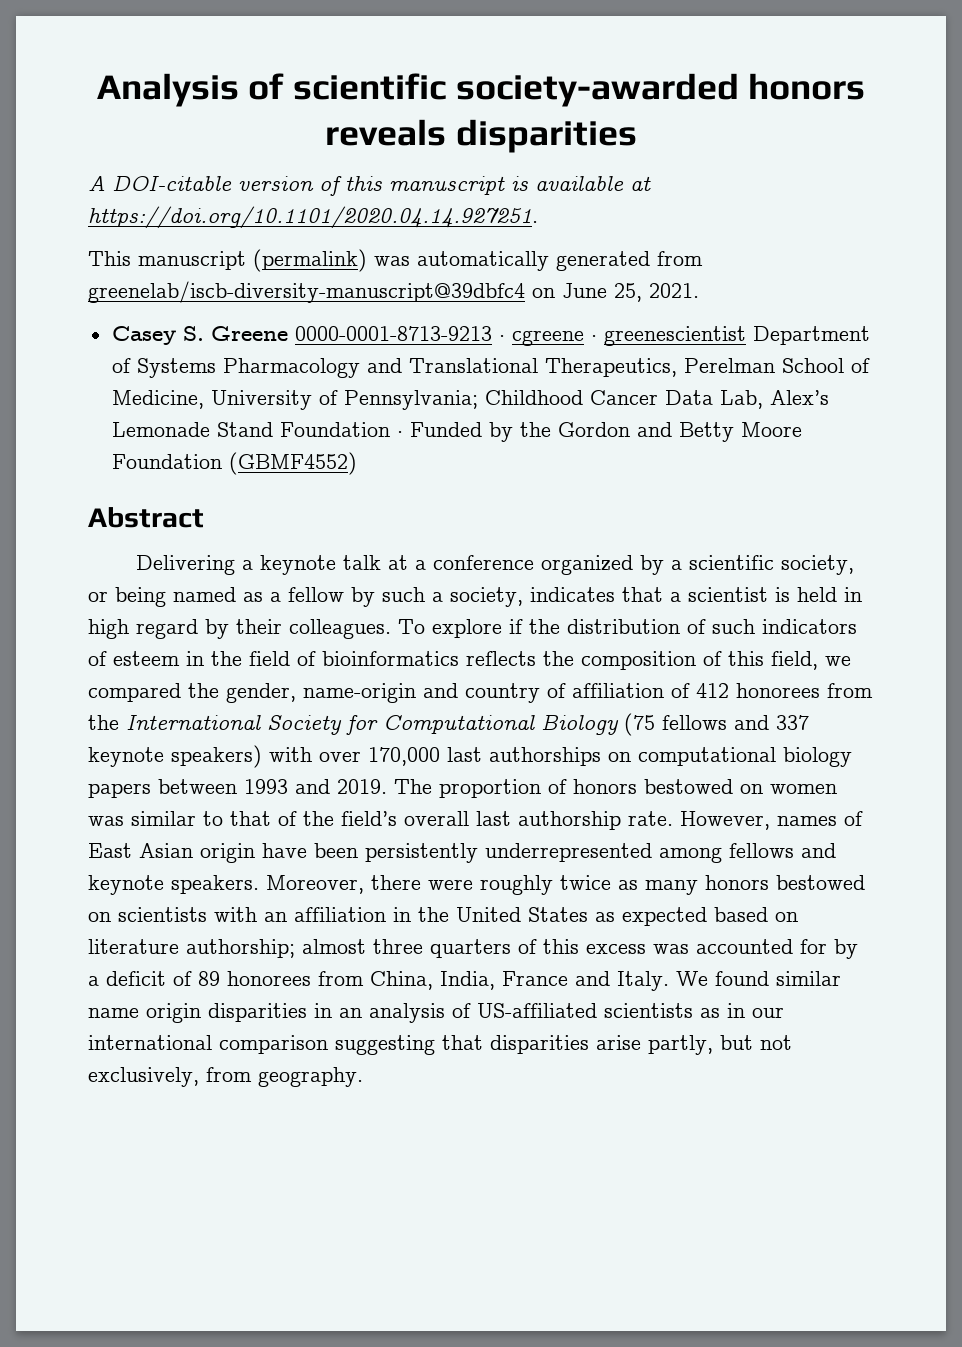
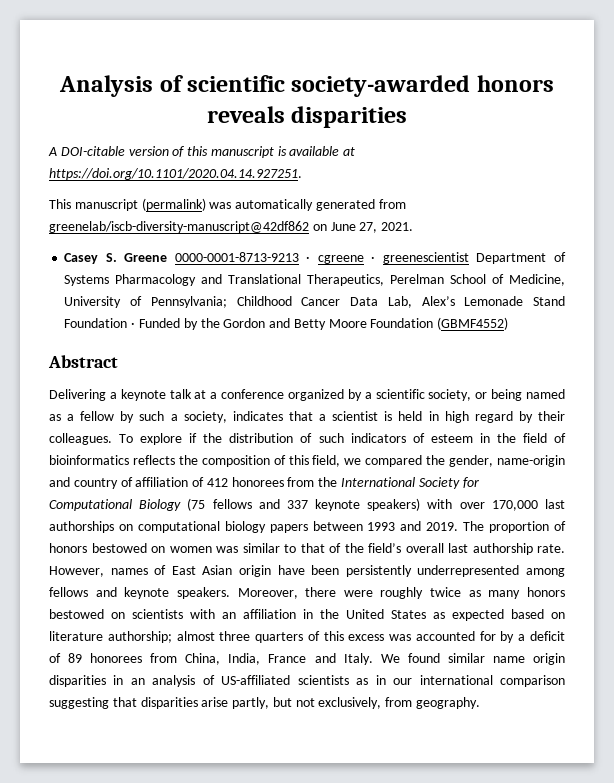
- This manuscript (permalink) was automatically generated from greenelab/iscb-diversity-manuscript@39dbfc4 on June 25, 2021.
+ This manuscript (permalink) was automatically generated from greenelab/iscb-diversity-manuscript@42df862 on June 27, 2021.

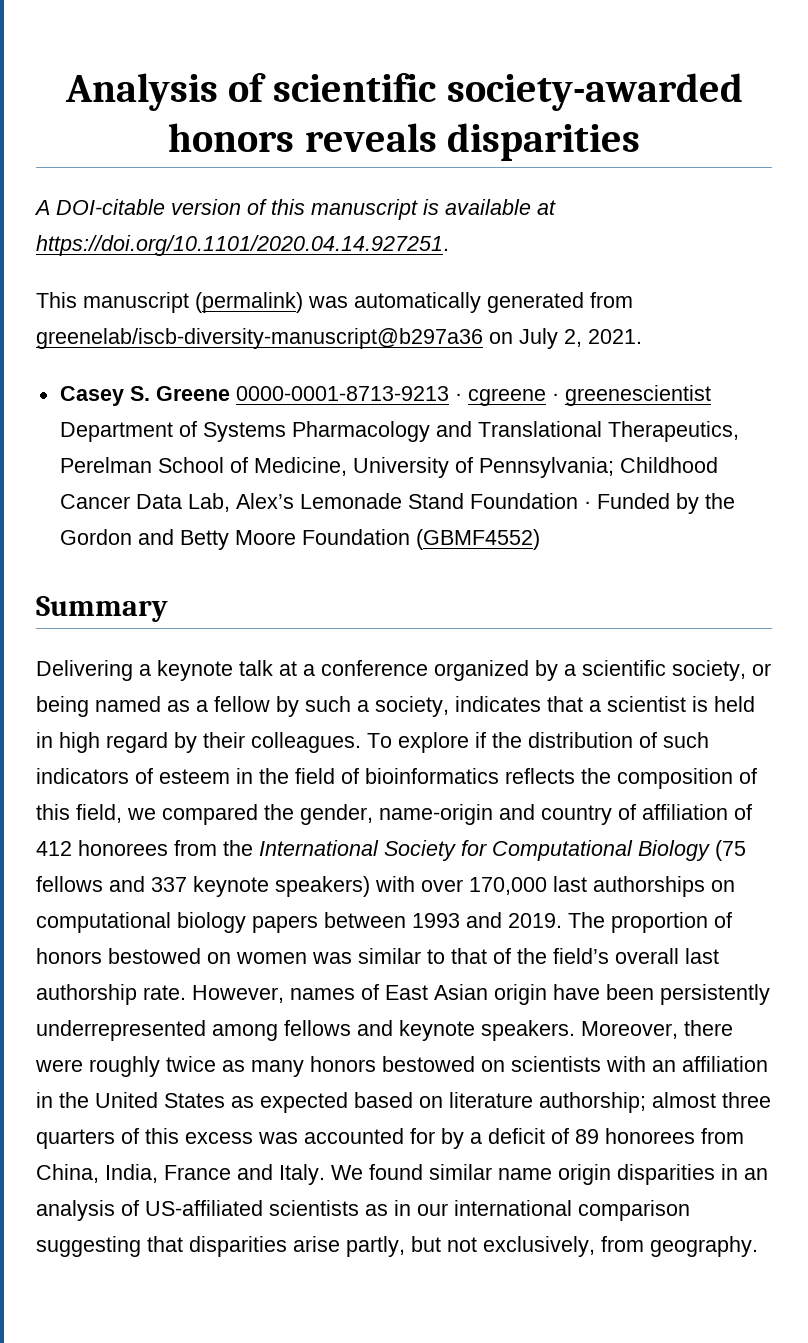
- This manuscript (permalink) was automatically generated from greenelab/iscb-diversity-manuscript@42df862 on June 27, 2021.
+ This manuscript (permalink) was automatically generated from greenelab/iscb-diversity-manuscript@b297a36 on July 2, 2021.
- Abstract
+ Summary

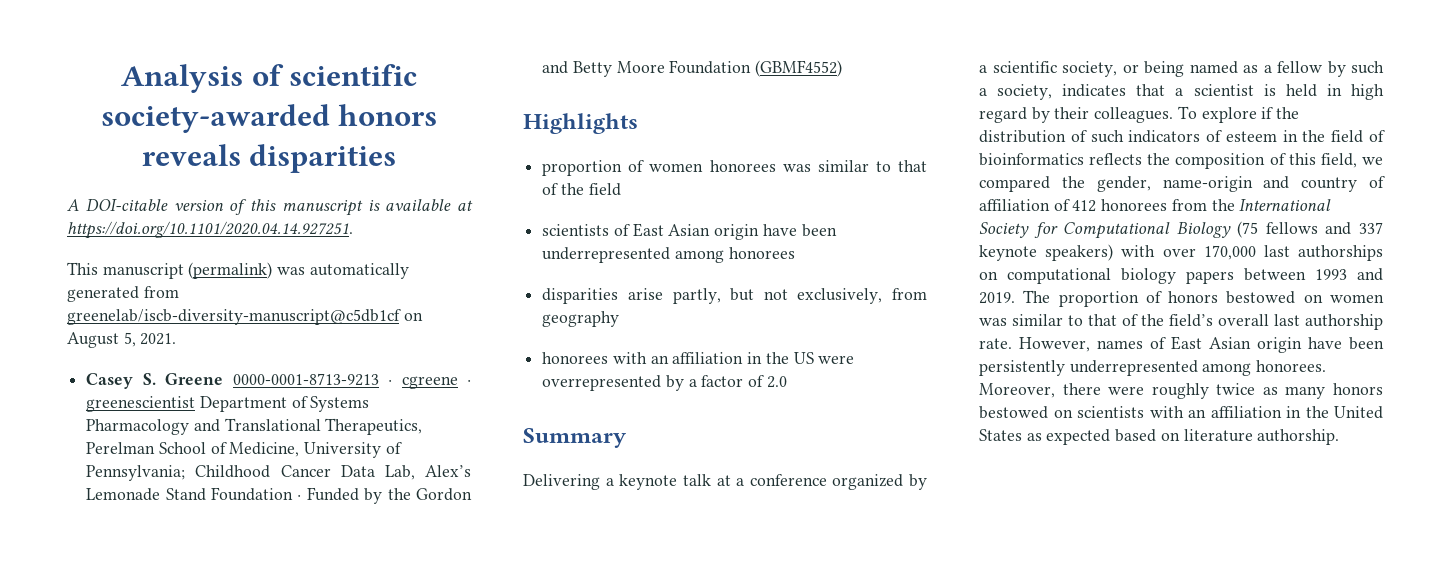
- This manuscript (permalink) was automatically generated from greenelab/iscb-diversity-manuscript@b297a36 on July 2, 2021.
+ This manuscript (permalink) was automatically generated from greenelab/iscb-diversity-manuscript@c5db1cf on August 5, 2021.
+ Highlights
+ proportion of women honorees was similar to that of the field
+ scientists of East Asian origin have been underrepresented among honorees
+ disparities arise partly, but not exclusively, from geography
+ honorees with an affiliation in the US were overrepresented by a factor of 2.0
- However, names of East Asian origin have been persistently underrepresented among fellows and keynote speakers.
+ However, names of East Asian origin have been persistently underrepresented among honorees.
- Moreover, there were roughly twice as many honors bestowed on scientists with an affiliation in the United States as expected based on literature authorship; almost three quarters of this excess was accounted for by a deficit of 89 honorees from China, India, France and Italy. We found similar name origin disparities in an analysis of US-affiliated scientists as in our international comparison suggesting that disparities arise partly, but not exclusively, from geography.
+ Moreover, there were roughly twice as many honors bestowed on scientists with an affiliation in the United States as expected based on literature authorship.

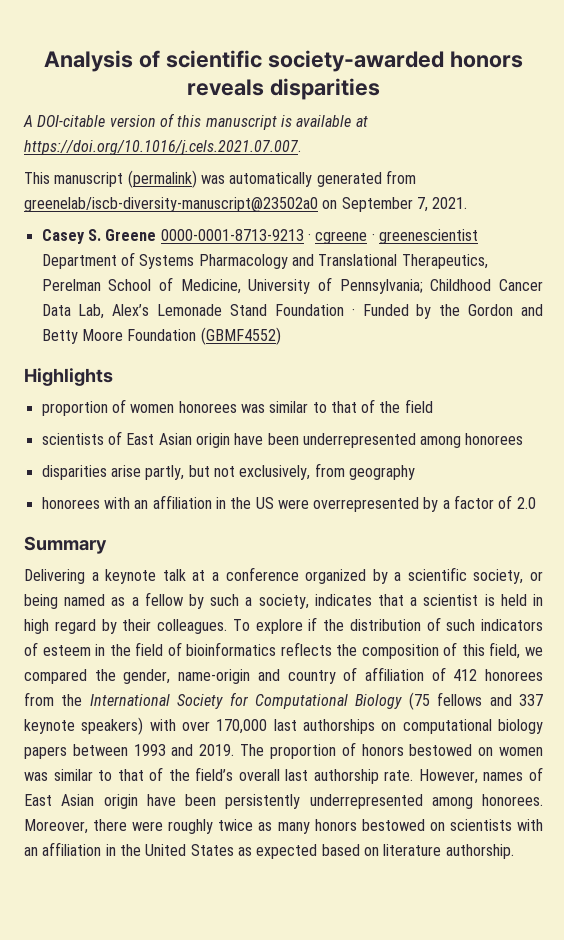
- A DOI-citable version of this manuscript is available at https://doi.org/10.1101/2020.04.14.927251.
+ A DOI-citable version of this manuscript is available at https://doi.org/10.1016/j.cels.2021.07.007.
- This manuscript (permalink) was automatically generated from greenelab/iscb-diversity-manuscript@c5db1cf on August 5, 2021.
+ This manuscript (permalink) was automatically generated from greenelab/iscb-diversity-manuscript@23502a0 on September 7, 2021.

